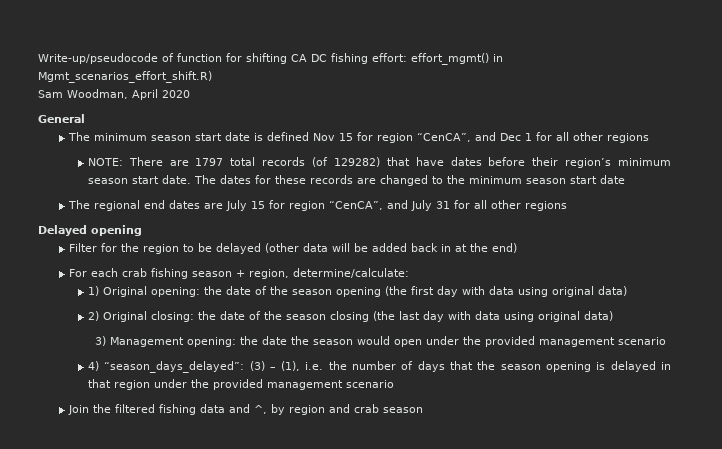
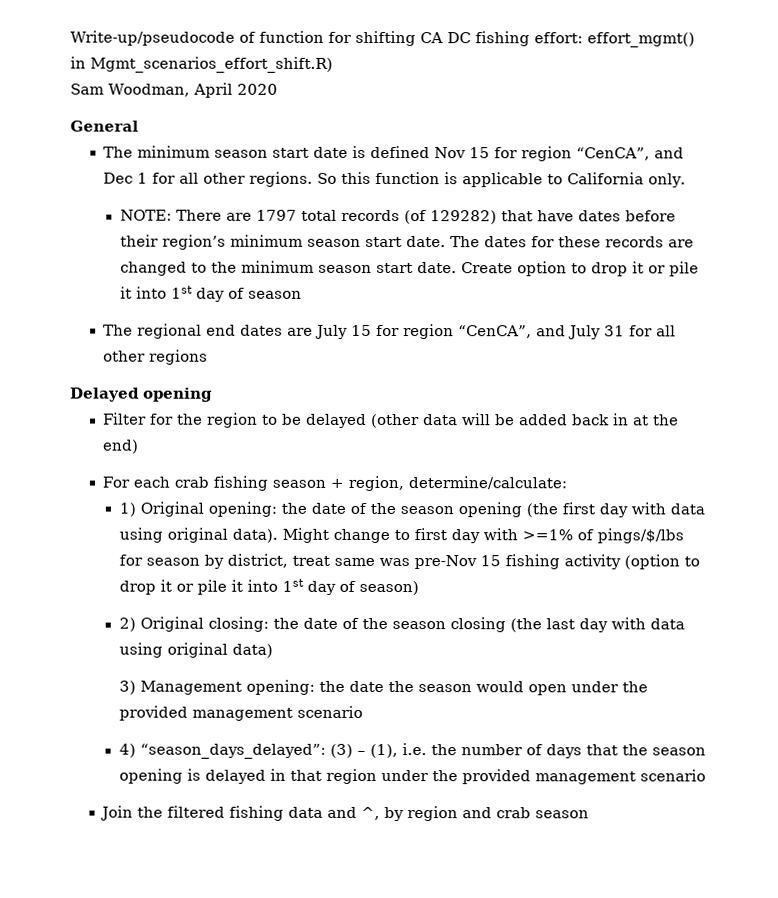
- The minimum season start date is defined Nov 15 for region “CenCA”, and Dec 1 for all other regions
+ The minimum season start date is defined Nov 15 for region “CenCA”, and Dec 1 for all other regions. So this function is applicable to California only.
- The dates for these records are changed to the minimum season start date
+ The dates for these records are changed to the minimum season start date. Create option to drop it or pile it into 1st day of season
- 1) Original opening: the date of the season opening (the first day with data using original data)
+ 1) Original opening: the date of the season opening (the first day with data using original data). Might change to first day with >=1% of pings/$/lbs for season by district, treat same was pre-Nov 15 fishing activity (option to drop it or pile it into 1st day of season)

